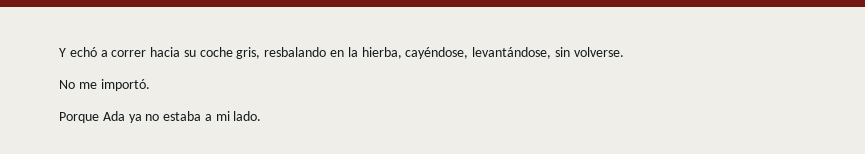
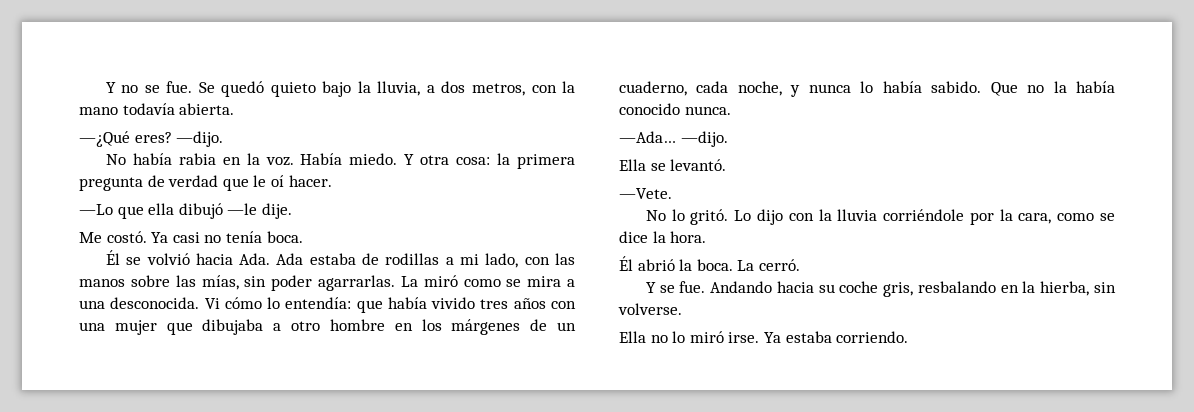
- Y echó a correr hacia su coche gris, resbalando en la hierba, cayéndose, levantándose, sin volverse.
+ Y no se fue. Se quedó quieto bajo la lluvia, a dos metros, con la mano todavía abierta.
+ —¿Qué eres? —dijo.
+ No había rabia en la voz. Había miedo. Y otra cosa: la primera pregunta de verdad que le oí hacer.
+ —Lo que ella dibujó —le dije.
+ Me costó. Ya casi no tenía boca.
+ Él se volvió hacia Ada. Ada estaba de rodillas a mi lado, con las manos sobre las mías, sin poder agarrarlas. La miró como se mira a una desconocida. Vi cómo lo entendía: que había vivido tres años con una mujer que dibujaba a otro hombre en los márgenes de un cuaderno, cada noche, y nunca lo había sabido. Que no la había conocido nunca.
+ —Ada… —dijo.
+ Ella se levantó.
+ —Vete.
+ No lo gritó. Lo dijo con la lluvia corriéndole por la cara, como se dice la hora.
+ Él abrió la boca. La cerró.
+ Y se fue. Andando hacia su coche gris, resbalando en la hierba, sin volverse.
- No me importó.
- Porque Ada ya no estaba a mi lado.
+ Ella no lo miró irse. Ya estaba corriendo.

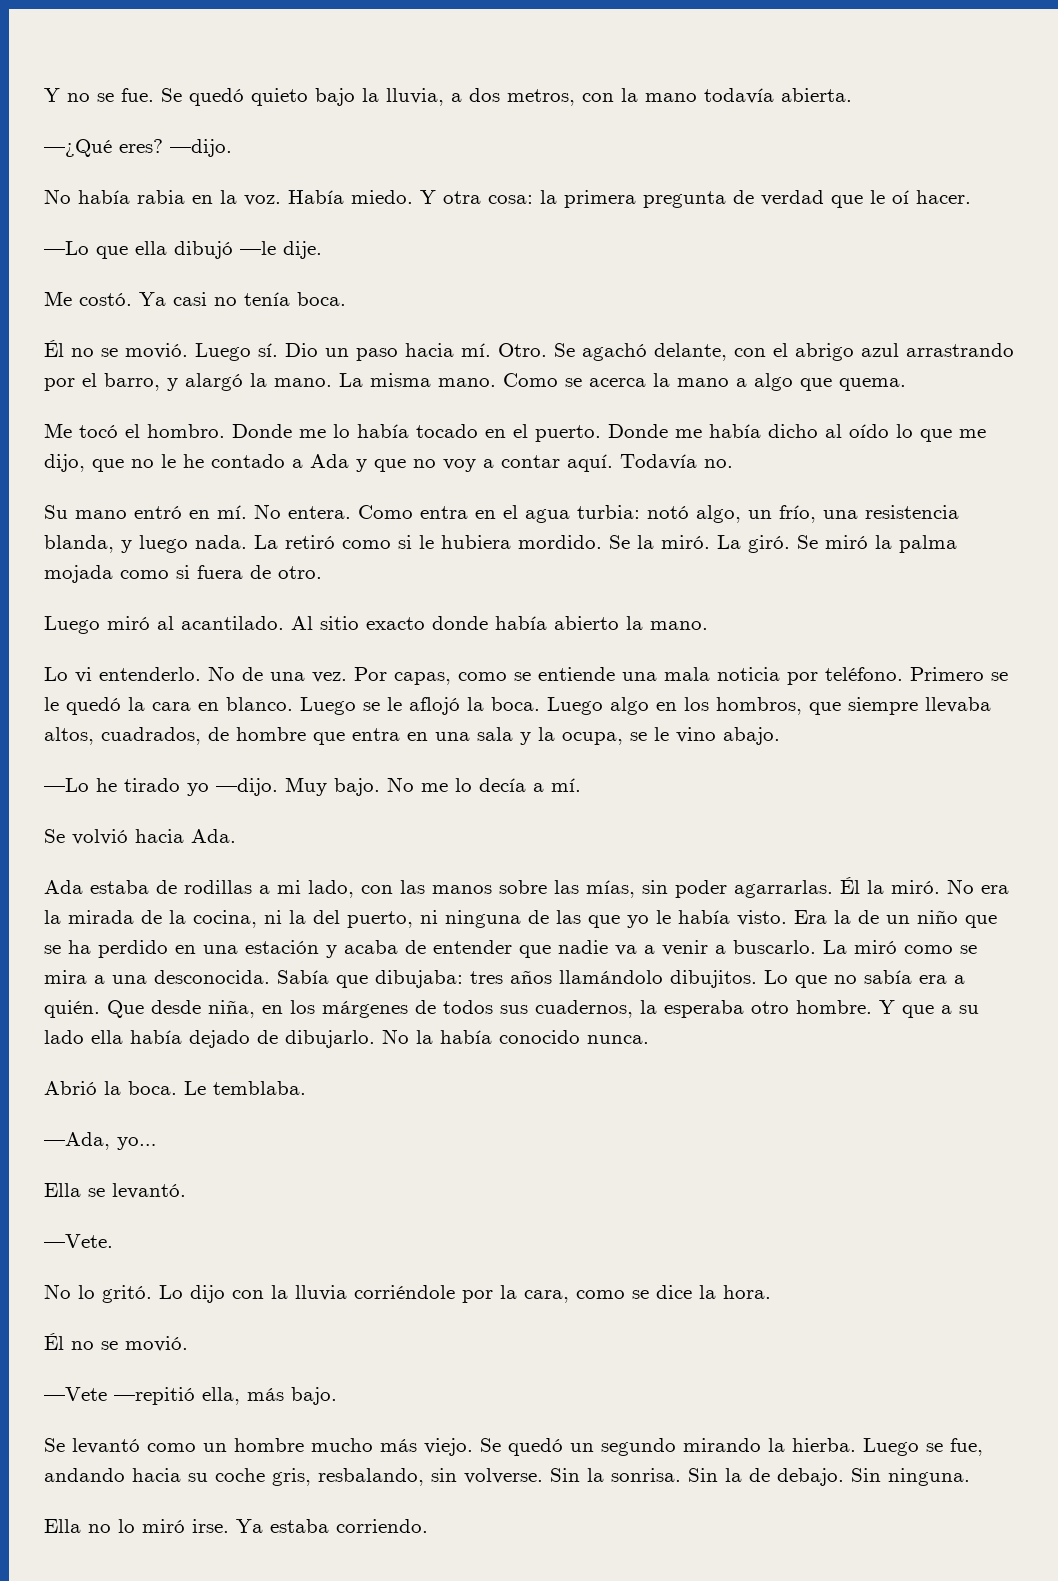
- Él se volvió hacia Ada. Ada estaba de rodillas a mi lado, con las manos sobre las mías, sin poder agarrarlas.
+ Él no se movió. Luego sí. Dio un paso hacia mí. Otro. Se agachó delante, con el abrigo azul arrastrando por el barro, y alargó la mano. La misma mano. Como se acerca la mano a algo que quema.
+ Me tocó el hombro. Donde me lo había tocado en el puerto. Donde me había dicho al oído lo que me dijo, que no le he contado a Ada y que no voy a contar aquí. Todavía no.
+ Su mano entró en mí. No entera. Como entra en el agua turbia: notó algo, un frío, una resistencia blanda, y luego nada. La retiró como si le hubiera mordido. Se la miró. La giró. Se miró la palma mojada como si fuera de otro.
+ Luego miró al acantilado. Al sitio exacto donde había abierto la mano.
+ Lo vi entenderlo. No de una vez. Por capas, como se entiende una mala noticia por teléfono. Primero se le quedó la cara en blanco. Luego se le aflojó la boca. Luego algo en los hombros, que siempre llevaba altos, cuadrados, de hombre que entra en una sala y la ocupa, se le vino abajo.
+ —Lo he tirado yo —dijo. Muy bajo. No me lo decía a mí.
+ Se volvió hacia Ada.
+ Ada estaba de rodillas a mi lado, con las manos sobre las mías, sin poder agarrarlas.
+ Él la miró. No era la mirada de la cocina, ni la del puerto, ni ninguna de las que yo le había visto. Era la de un niño que se ha perdido en una estación y acaba de entender que nadie va a venir a buscarlo.
- Vi cómo lo entendía: que había vivido tres años con una mujer que dibujaba a otro hombre en los márgenes de un cuaderno, cada noche, y nunca lo había sabido. Que no la había conocido nunca.
- —Ada… —dijo.
+ Sabía que dibujaba: tres años llamándolo dibujitos. Lo que no sabía era a quién. Que desde niña, en los márgenes de todos sus cuadernos, la esperaba otro hombre. Y que a su lado ella había dejado de dibujarlo. No la había conocido nunca.
+ Abrió la boca. Le temblaba.
+ —Ada, yo…
  Lo dijo con la lluvia corriéndole por la cara, como se dice la hora.
- Él abrió la boca. La cerró.
- Y se fue. Andando hacia su coche gris, resbalando en la hierba, sin volverse.
+ Él no se movió.
+ —Vete —repitió ella, más bajo.
+ Se levantó como un hombre mucho más viejo. Se quedó un segundo mirando la hierba. Luego se fue, andando hacia su coche gris, resbalando, sin volverse. Sin la sonrisa. Sin la de debajo. Sin ninguna.

